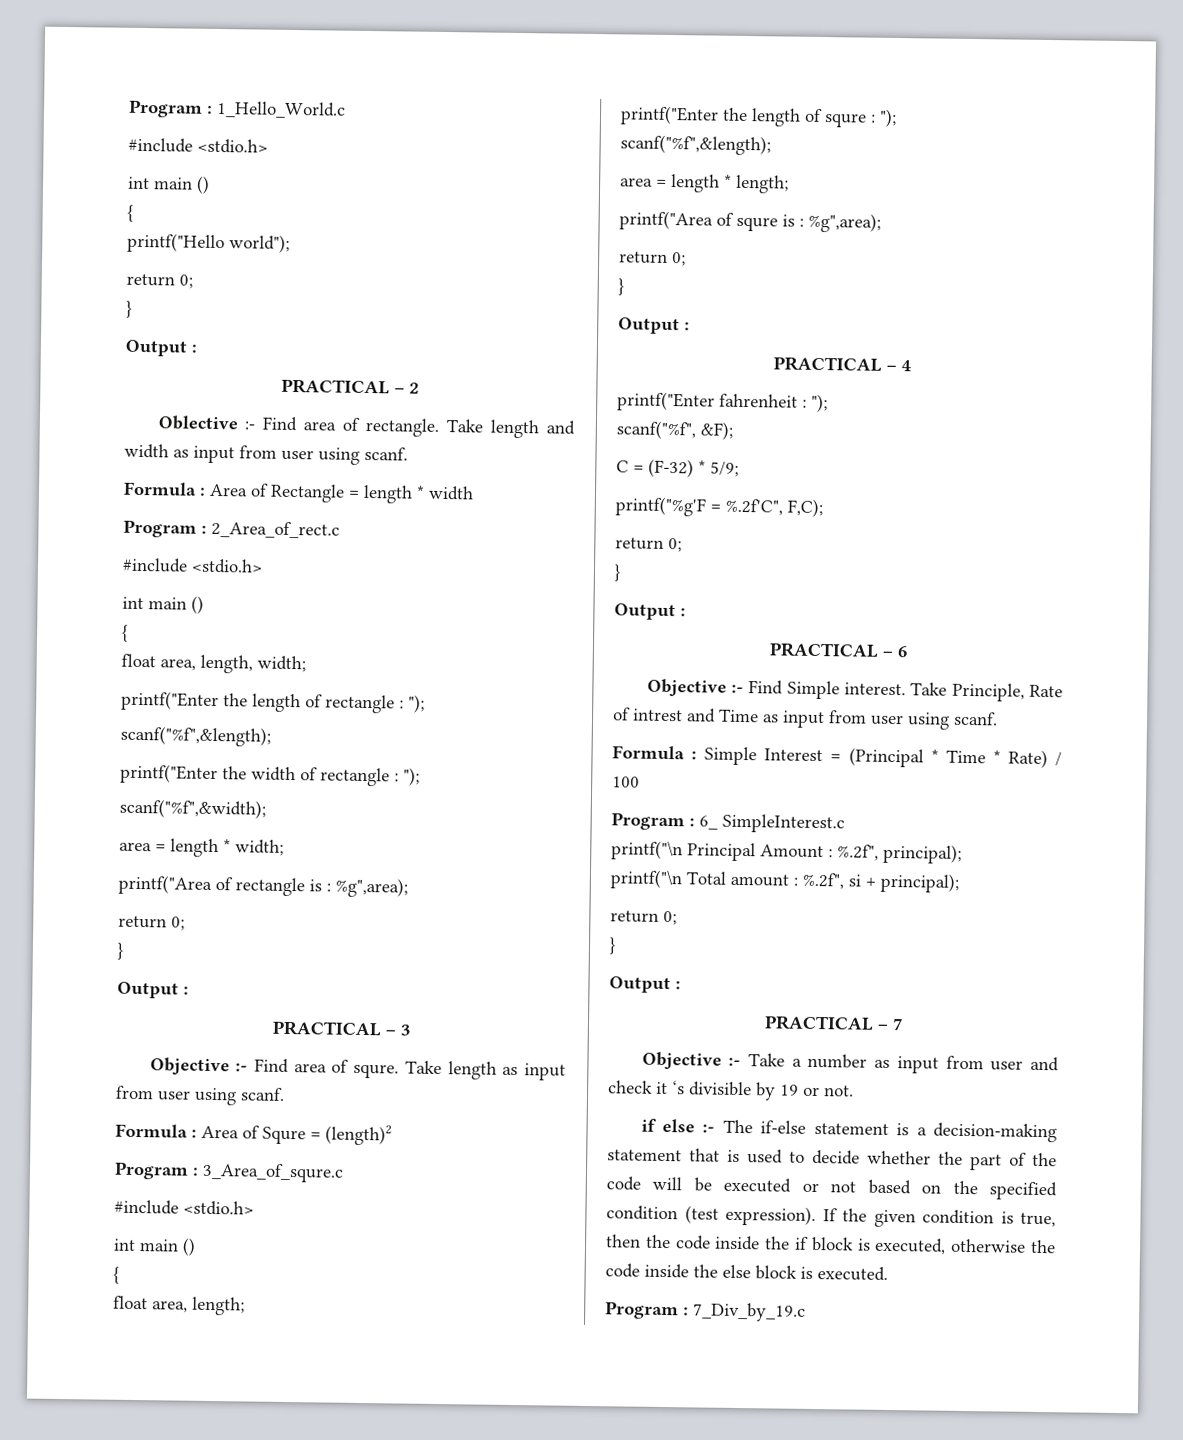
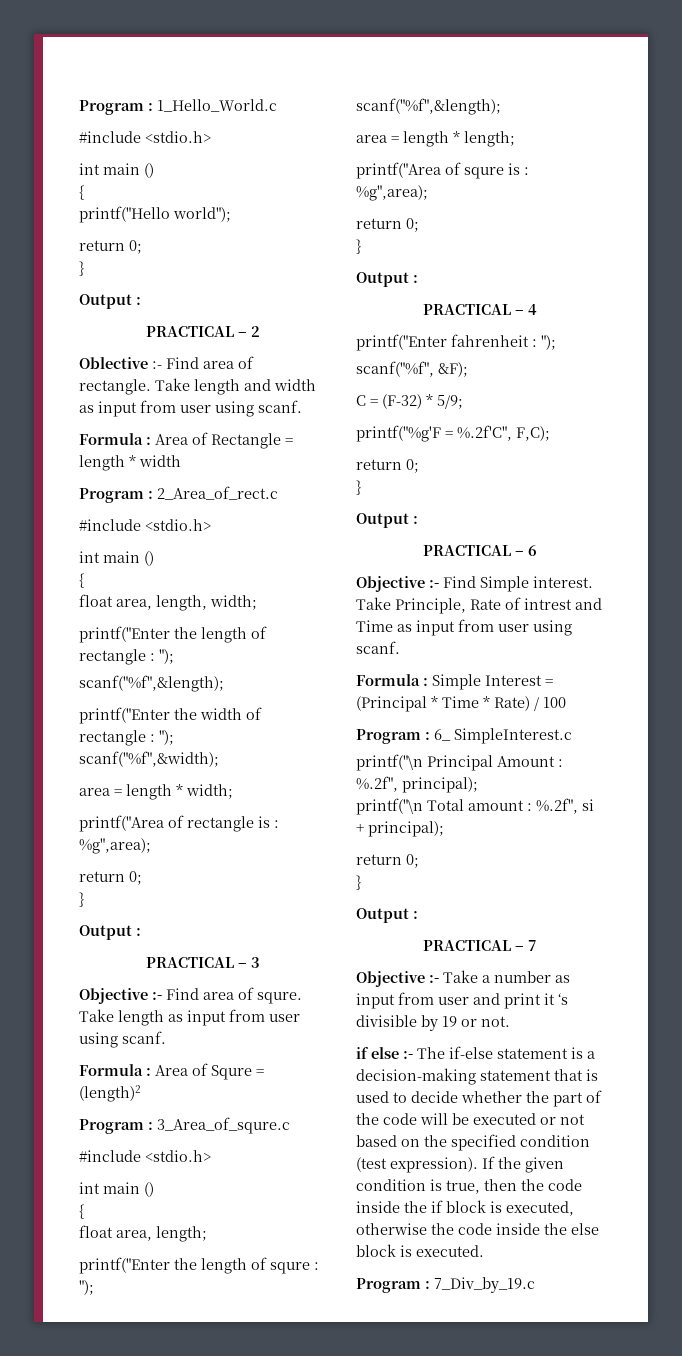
- Objective :- Take a number as input from user and check it ‘s divisible by 19 or not.
+ Objective :- Take a number as input from user and print it ‘s divisible by 19 or not.

